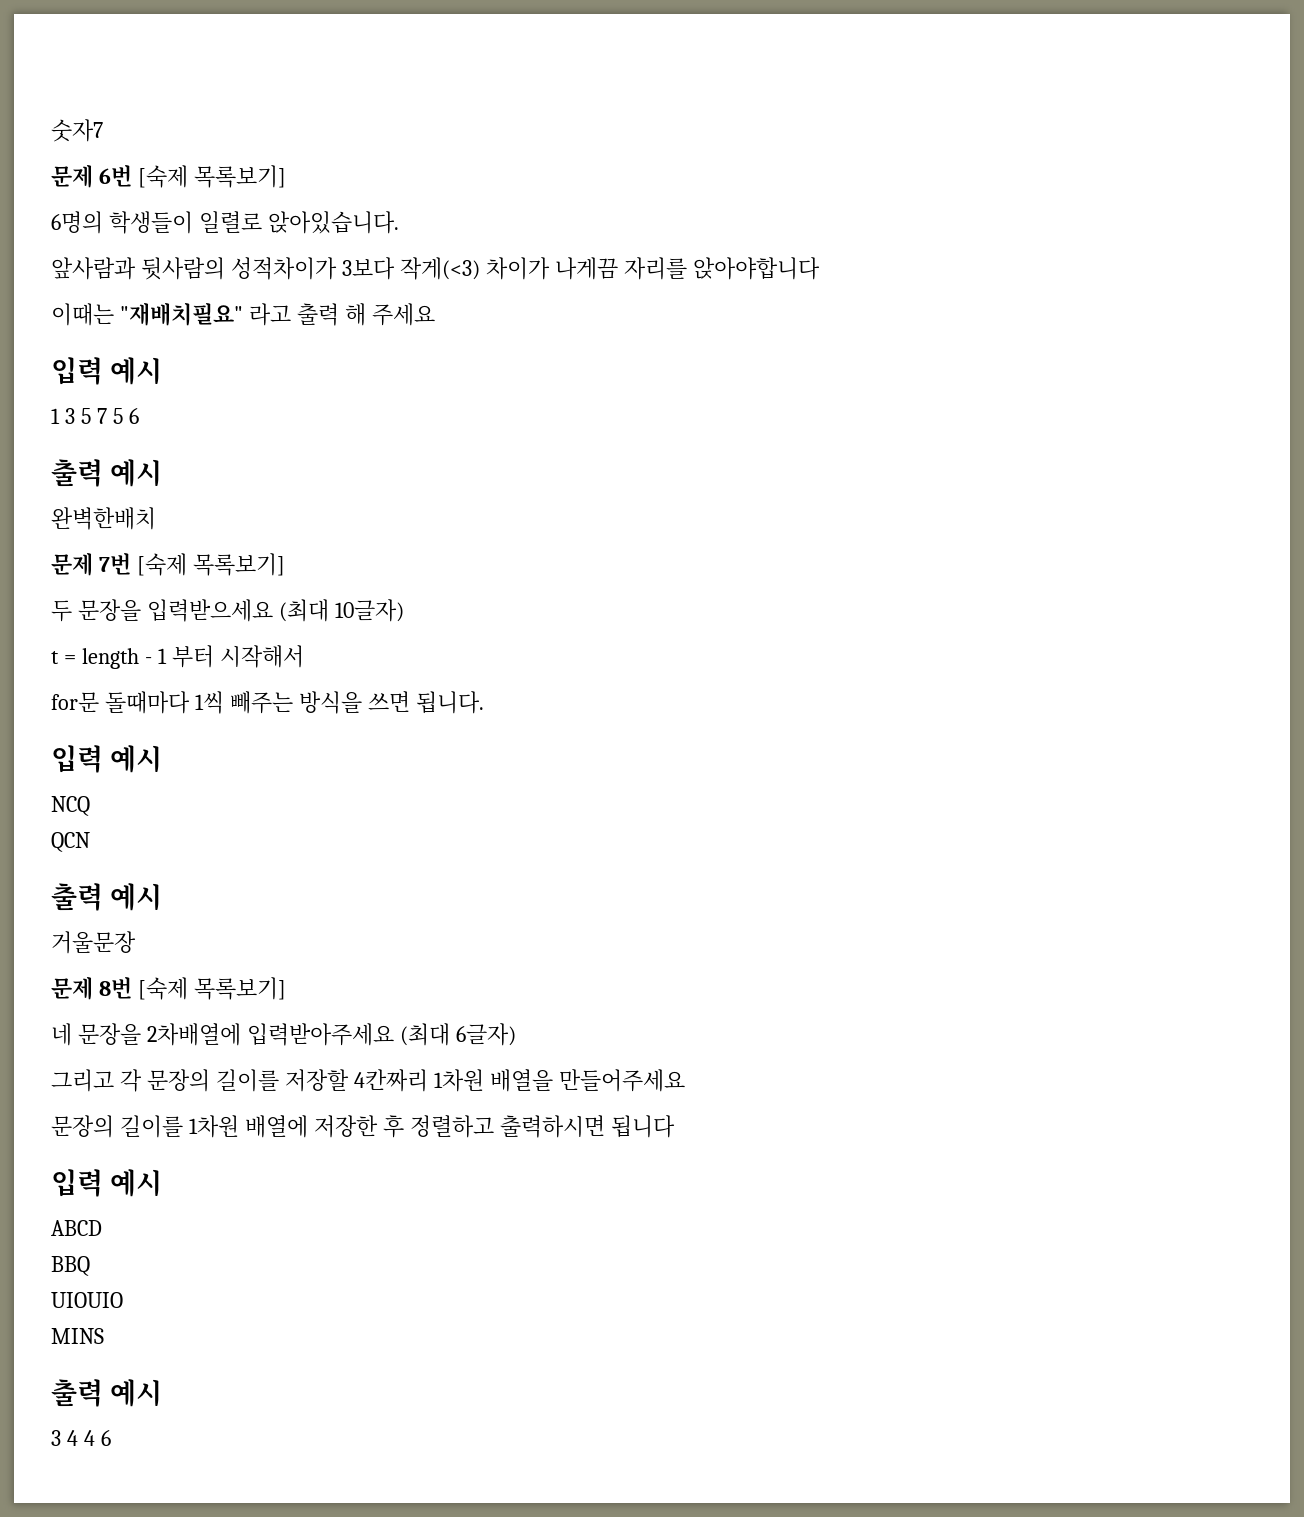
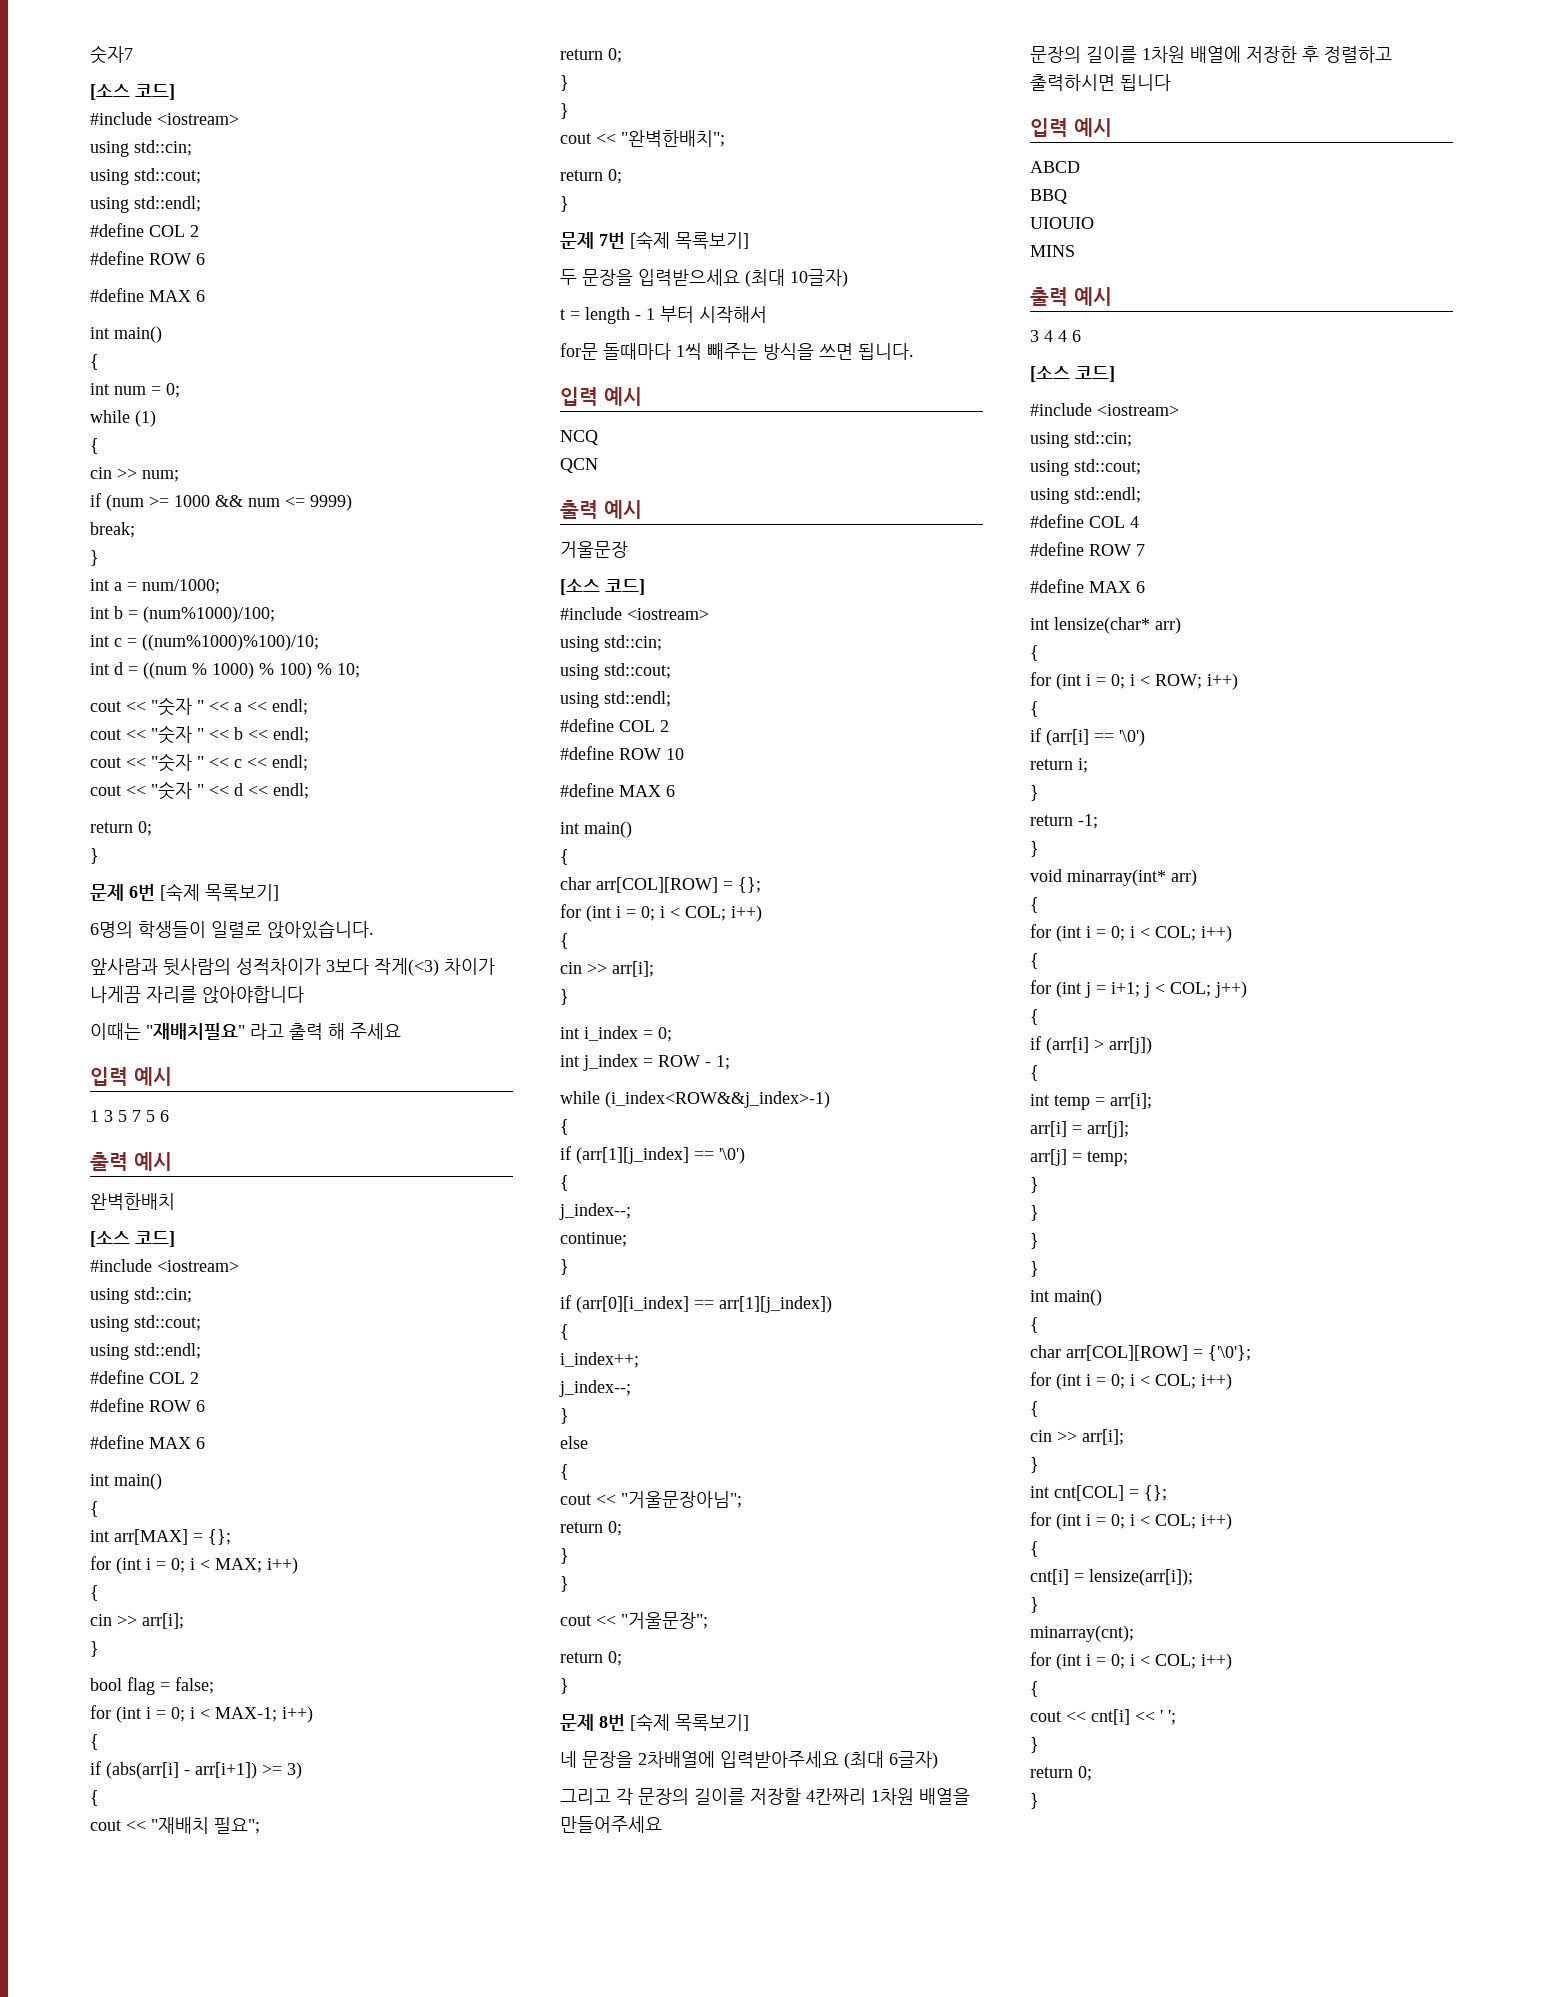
  숫자7
+ [소스 코드]
+ #include <iostream>
+ using std::cin;
+ using std::cout;
+ using std::endl;
+ #define COL 2
+ #define ROW 6
+ #define MAX 6
+ int main()
+ {
+ int num = 0;
+ while (1)
+ {
+ cin >> num;
+ if (num >= 1000 && num <= 9999)
+ break;
+ }
+ int a = num/1000;
+ int b = (num%1000)/100;
+ int c = ((num%1000)%100)/10;
+ int d = ((num % 1000) % 100) % 10;
+ cout << "숫자 " << a << endl;
+ cout << "숫자 " << b << endl;
+ cout << "숫자 " << c << endl;
+ cout << "숫자 " << d << endl;
+ return 0;
+ }
  완벽한배치
+ [소스 코드]
+ #include <iostream>
+ using std::cin;
+ using std::cout;
+ using std::endl;
+ #define COL 2
+ #define ROW 6
+ #define MAX 6
+ int main()
+ {
+ int arr[MAX] = {};
+ for (int i = 0; i < MAX; i++)
+ {
+ cin >> arr[i];
+ }
+ bool flag = false;
+ for (int i = 0; i < MAX-1; i++)
+ {
+ if (abs(arr[i] - arr[i+1]) >= 3)
+ {
+ cout << "재배치 필요";
+ return 0;
+ }
+ }
+ cout << "완벽한배치";
+ return 0;
+ }
  거울문장
+ [소스 코드]
+ #include <iostream>
+ using std::cin;
+ using std::cout;
+ using std::endl;
+ #define COL 2
+ #define ROW 10
+ #define MAX 6
+ int main()
+ {
+ char arr[COL][ROW] = {};
+ for (int i = 0; i < COL; i++)
+ {
+ cin >> arr[i];
+ }
+ int i_index = 0;
+ int j_index = ROW - 1;
+ while (i_index<ROW&&j_index>-1)
+ {
+ if (arr[1][j_index] == '\0')
+ {
+ j_index--;
+ continue;
+ }
+ if (arr[0][i_index] == arr[1][j_index])
+ {
+ i_index++;
+ j_index--;
+ }
+ else
+ {
+ cout << "거울문장아님";
+ return 0;
+ }
+ }
+ cout << "거울문장";
+ return 0;
+ }
  3 4 4 6
+ [소스 코드]
+ #include <iostream>
+ using std::cin;
+ using std::cout;
+ using std::endl;
+ #define COL 4
+ #define ROW 7
+ #define MAX 6
+ int lensize(char* arr)
+ {
+ for (int i = 0; i < ROW; i++)
+ {
+ if (arr[i] == '\0')
+ return i;
+ }
+ return -1;
+ }
+ void minarray(int* arr)
+ {
+ for (int i = 0; i < COL; i++)
+ {
+ for (int j = i+1; j < COL; j++)
+ {
+ if (arr[i] > arr[j])
+ {
+ int temp = arr[i];
+ arr[i] = arr[j];
+ arr[j] = temp;
+ }
+ }
+ }
+ }
+ int main()
+ {
+ char arr[COL][ROW] = {'\0'};
+ for (int i = 0; i < COL; i++)
+ {
+ cin >> arr[i];
+ }
+ int cnt[COL] = {};
+ for (int i = 0; i < COL; i++)
+ {
+ cnt[i] = lensize(arr[i]);
+ }
+ minarray(cnt);
+ for (int i = 0; i < COL; i++)
+ {
+ cout << cnt[i] << ' ';
+ }
+ return 0;
+ }

